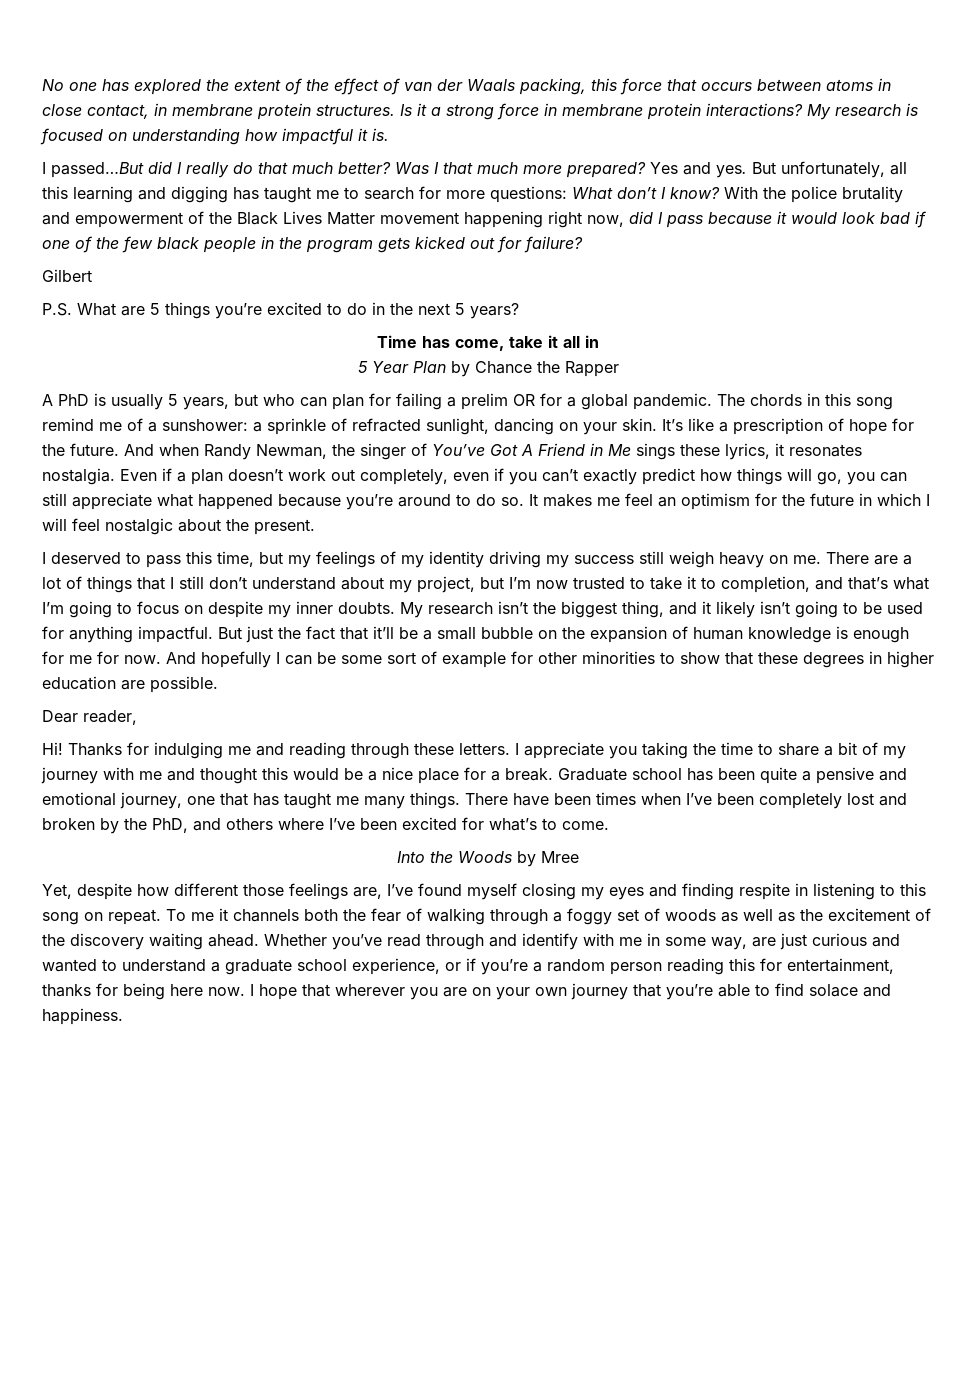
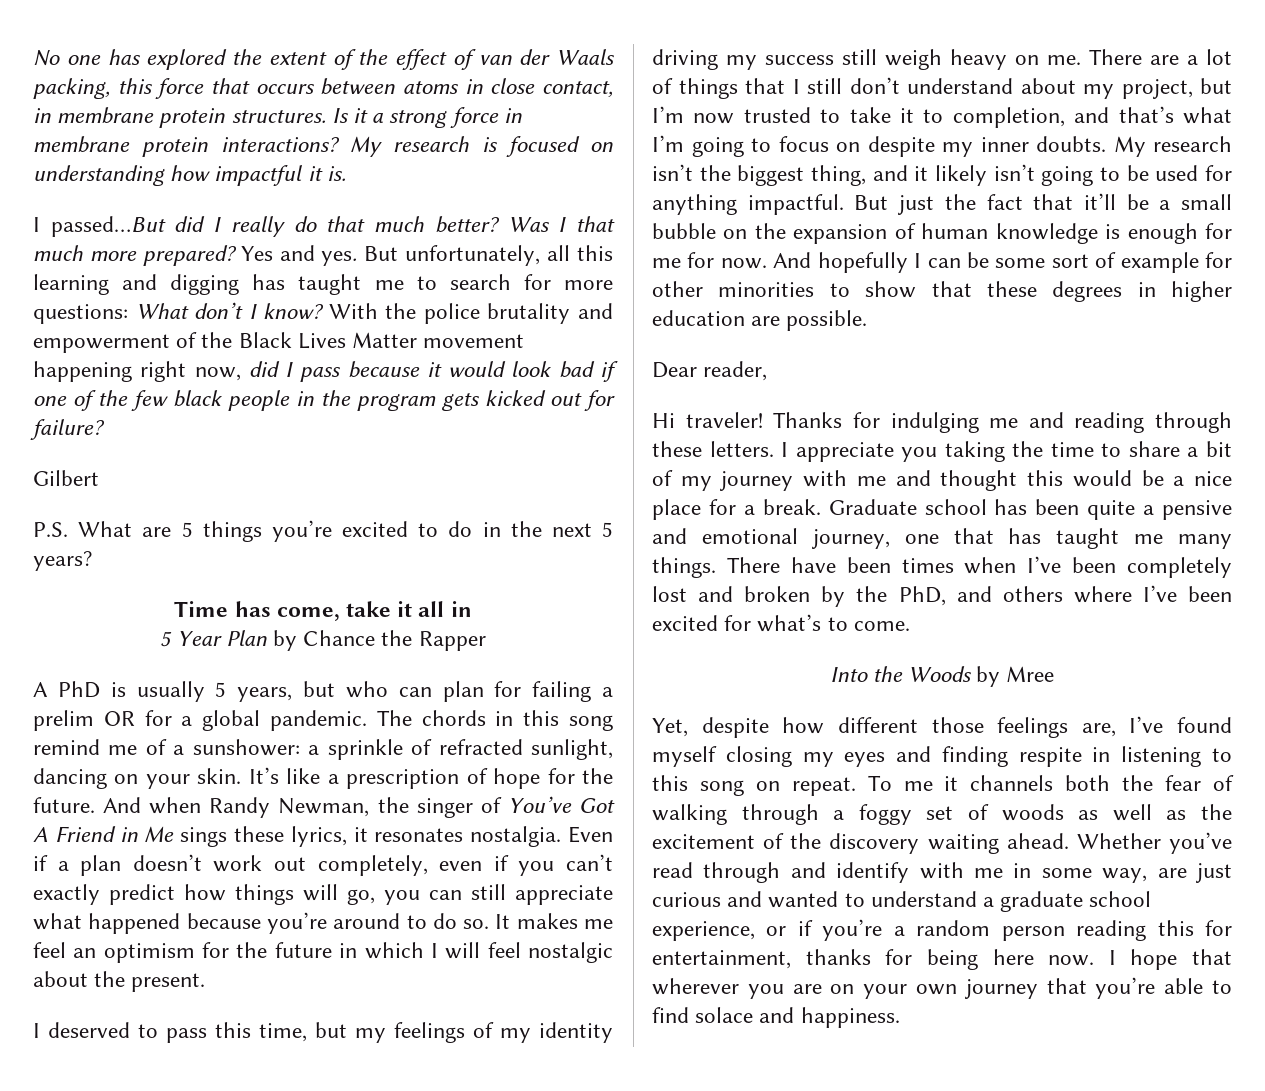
- Hi!
+ Hi traveler!

